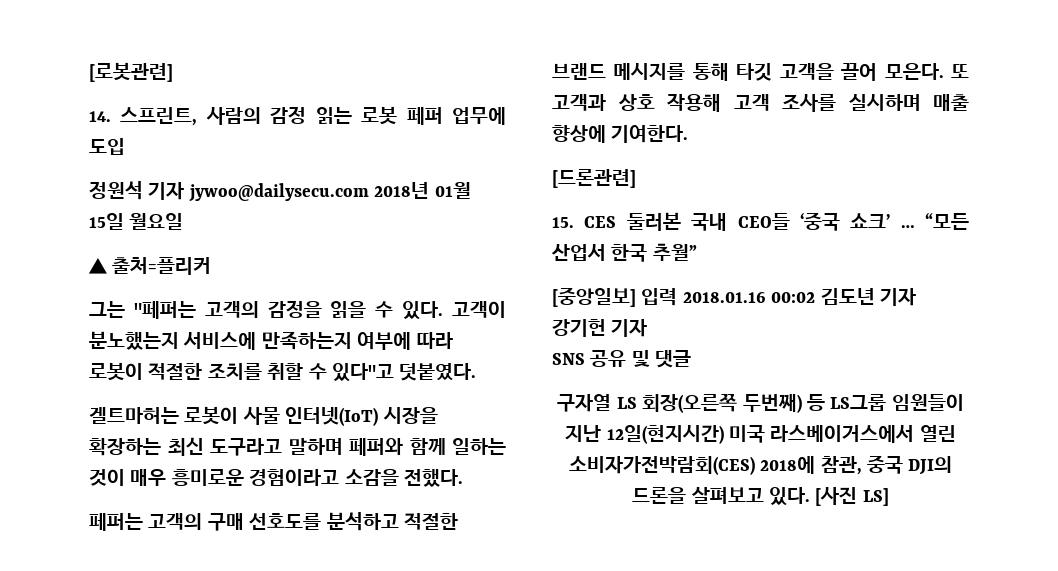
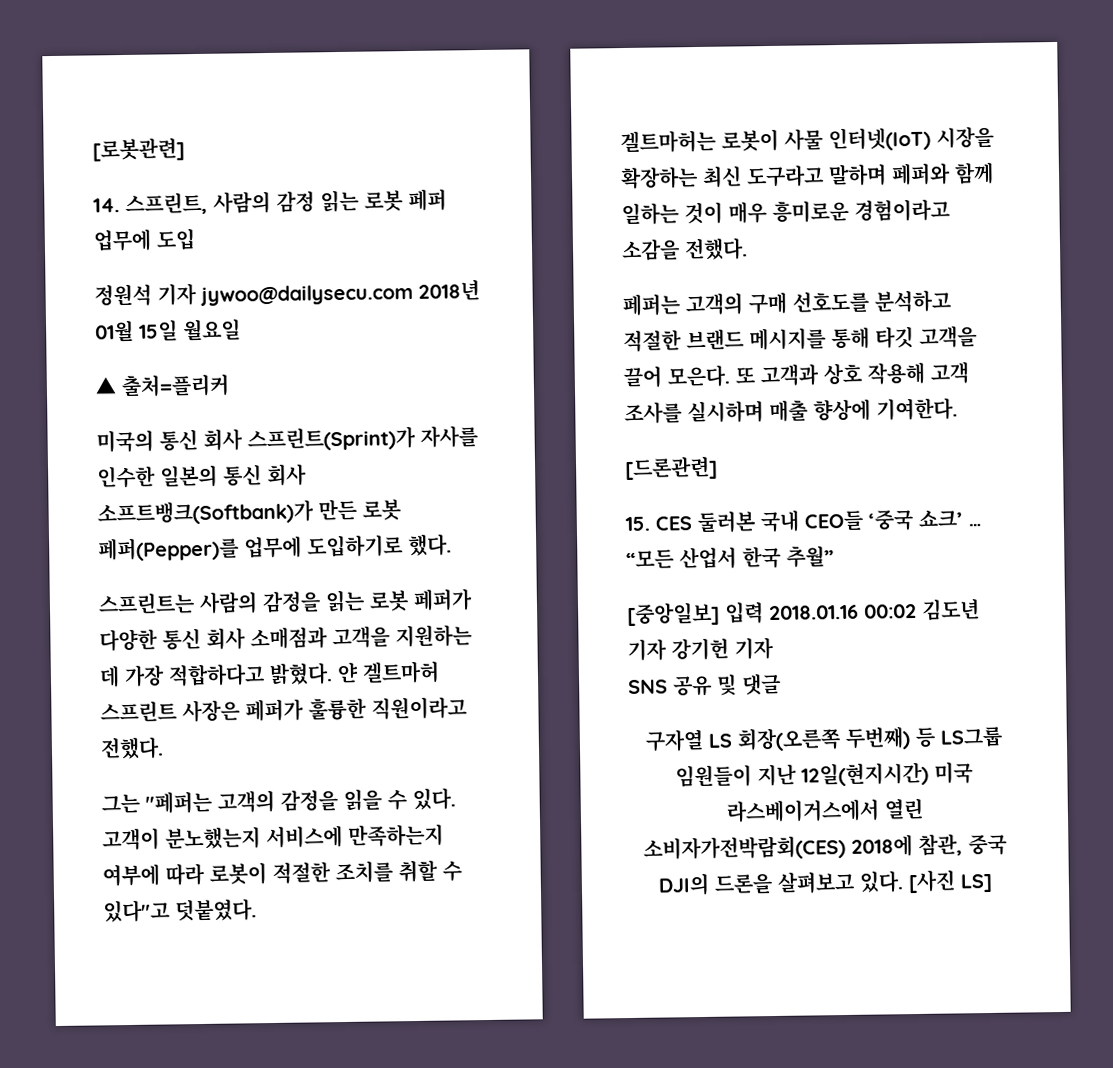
+ 미국의 통신 회사 스프린트(Sprint)가 자사를 인수한 일본의 통신 회사 소프트뱅크(Softbank)가 만든 로봇 페퍼(Pepper)를 업무에 도입하기로 했다.
+ 스프린트는 사람의 감정을 읽는 로봇 페퍼가 다양한 통신 회사 소매점과 고객을 지원하는 데 가장 적합하다고 밝혔다. 얀 겔트마허 스프린트 사장은 페퍼가 훌륭한 직원이라고 전했다.

